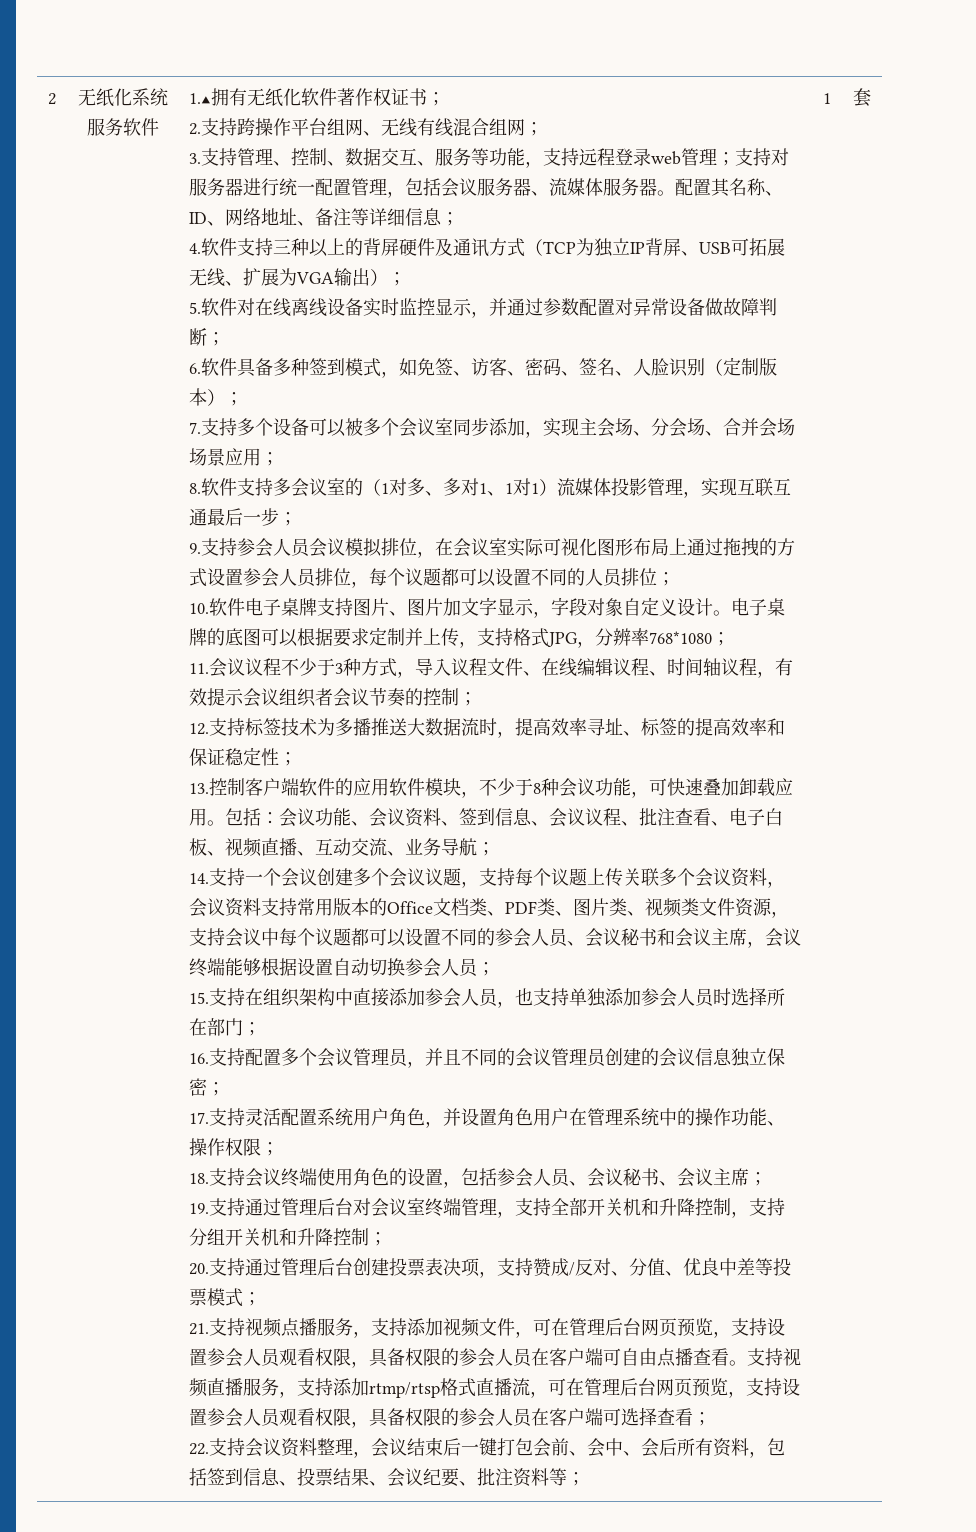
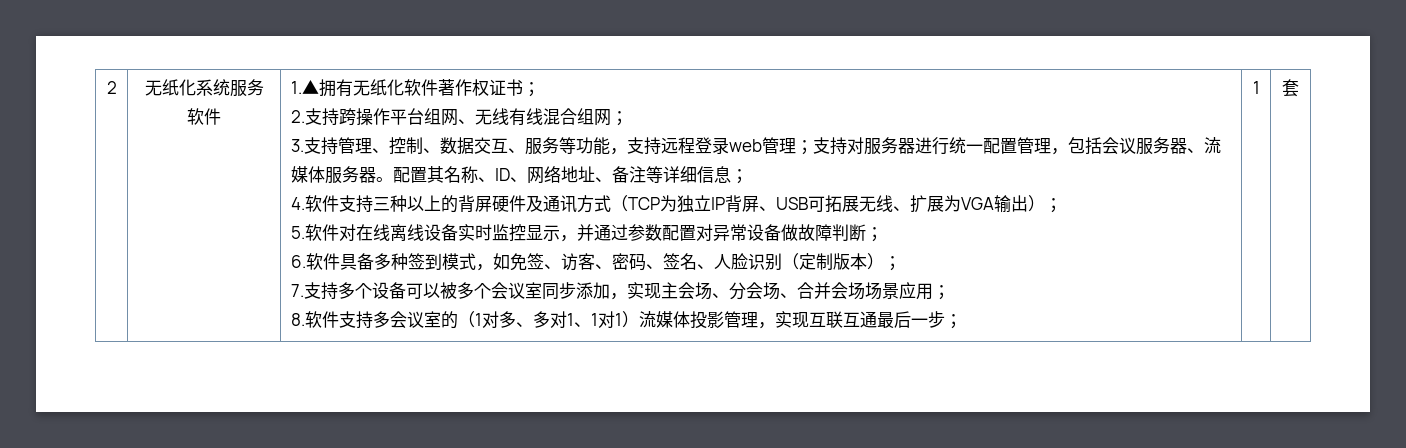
- 9.支持参会人员会议模拟排位，在会议室实际可视化图形布局上通过拖拽的方式设置参会人员排位，每个议题都可以设置不同的人员排位；
- 10.软件电子桌牌支持图片、图片加文字显示，字段对象自定义设计。电子桌牌的底图可以根据要求定制并上传，支持格式JPG，分辨率768*1080；
- 11.会议议程不少于3种方式，导入议程文件、在线编辑议程、时间轴议程，有效提示会议组织者会议节奏的控制；
- 12.支持标签技术为多播推送大数据流时，提高效率寻址、标签的提高效率和保证稳定性；
- 13.控制客户端软件的应用软件模块，不少于8种会议功能，可快速叠加卸载应用。包括：会议功能、会议资料、签到信息、会议议程、批注查看、电子白板、视频直播、互动交流、业务导航；
- 14.支持一个会议创建多个会议议题，支持每个议题上传关联多个会议资料，会议资料支持常用版本的Office文档类、PDF类、图片类、视频类文件资源，支持会议中每个议题都可以设置不同的参会人员、会议秘书和会议主席，会议终端能够根据设置自动切换参会人员；
- 15.支持在组织架构中直接添加参会人员，也支持单独添加参会人员时选择所在部门；
- 16.支持配置多个会议管理员，并且不同的会议管理员创建的会议信息独立保密；
- 17.支持灵活配置系统用户角色，并设置角色用户在管理系统中的操作功能、操作权限；
- 18.支持会议终端使用角色的设置，包括参会人员、会议秘书、会议主席；
- 19.支持通过管理后台对会议室终端管理，支持全部开关机和升降控制，支持分组开关机和升降控制；
- 20.支持通过管理后台创建投票表决项，支持赞成/反对、分值、优良中差等投票模式；
- 21.支持视频点播服务，支持添加视频文件，可在管理后台网页预览，支持设置参会人员观看权限，具备权限的参会人员在客户端可自由点播查看。支持视频直播服务，支持添加rtmp/rtsp格式直播流，可在管理后台网页预览，支持设置参会人员观看权限，具备权限的参会人员在客户端可选择查看；
- 22.支持会议资料整理，会议结束后一键打包会前、会中、会后所有资料，包括签到信息、投票结果、会议纪要、批注资料等；

